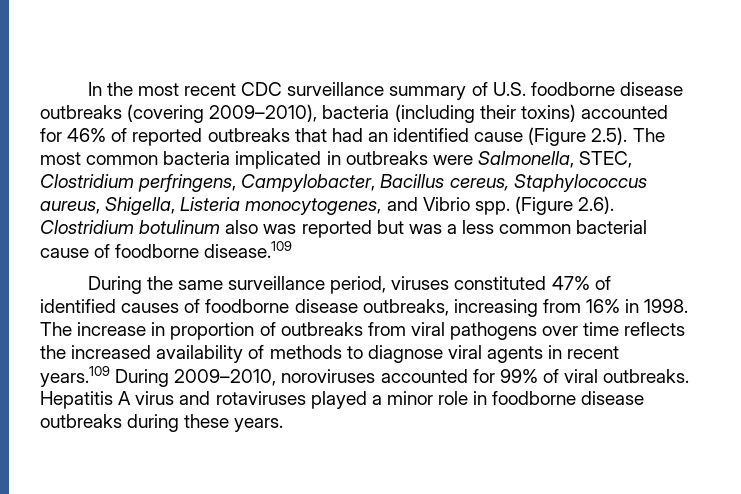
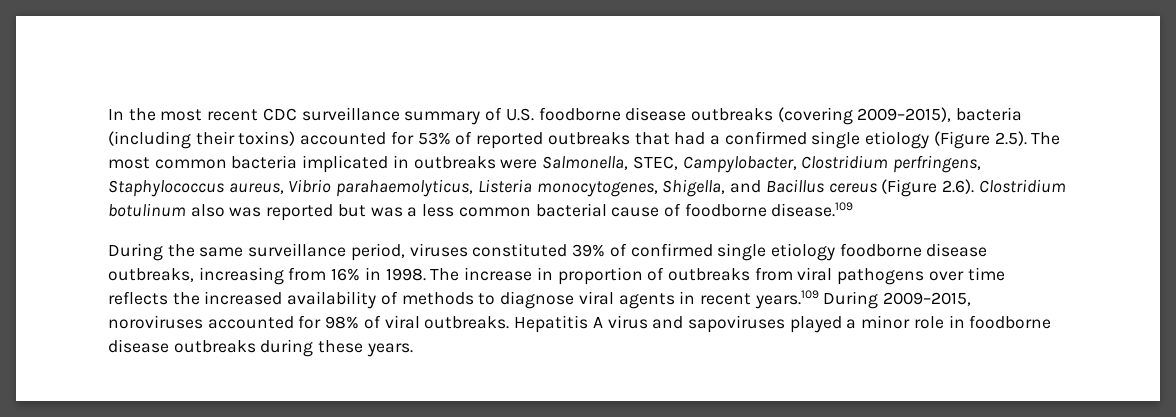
- In the most recent CDC surveillance summary of U.S. foodborne disease outbreaks (covering 2009–2010), bacteria (including their toxins) accounted for 46% of reported outbreaks that had an identified cause (Figure 2.5). The most common bacteria implicated in outbreaks were Salmonella, STEC, Clostridium perfringens, Campylobacter, Bacillus cereus, Staphylococcus aureus, Shigella, Listeria monocytogenes, and Vibrio spp. (Figure 2.6). Clostridium botulinum also was reported but was a less common bacterial cause of foodborne disease.109
+ In the most recent CDC surveillance summary of U.S. foodborne disease outbreaks (covering 2009–2015), bacteria (including their toxins) accounted for 53% of reported outbreaks that had a confirmed single etiology (Figure 2.5). The most common bacteria implicated in outbreaks were Salmonella, STEC, Campylobacter, Clostridium perfringens, Staphylococcus aureus, Vibrio parahaemolyticus, Listeria monocytogenes, Shigella, and Bacillus cereus (Figure 2.6). Clostridium botulinum also was reported but was a less common bacterial cause of foodborne disease.109
- During the same surveillance period, viruses constituted 47% of identified causes of foodborne disease outbreaks, increasing from 16% in 1998.
+ During the same surveillance period, viruses constituted 39% of confirmed single etiology foodborne disease outbreaks, increasing from 16% in 1998.
- The increase in proportion of outbreaks from viral pathogens over time reflects the increased availability of methods to diagnose viral agents in recent years.109 During 2009–2010, noroviruses accounted for 99% of viral outbreaks.
+ The increase in proportion of outbreaks from viral pathogens over time reflects the increased availability of methods to diagnose viral agents in recent years.109 During 2009–2015, noroviruses accounted for 98% of viral outbreaks.
- Hepatitis A virus and rotaviruses played a minor role in foodborne disease outbreaks during these years.
+ Hepatitis A virus and sapoviruses played a minor role in foodborne disease outbreaks during these years.

